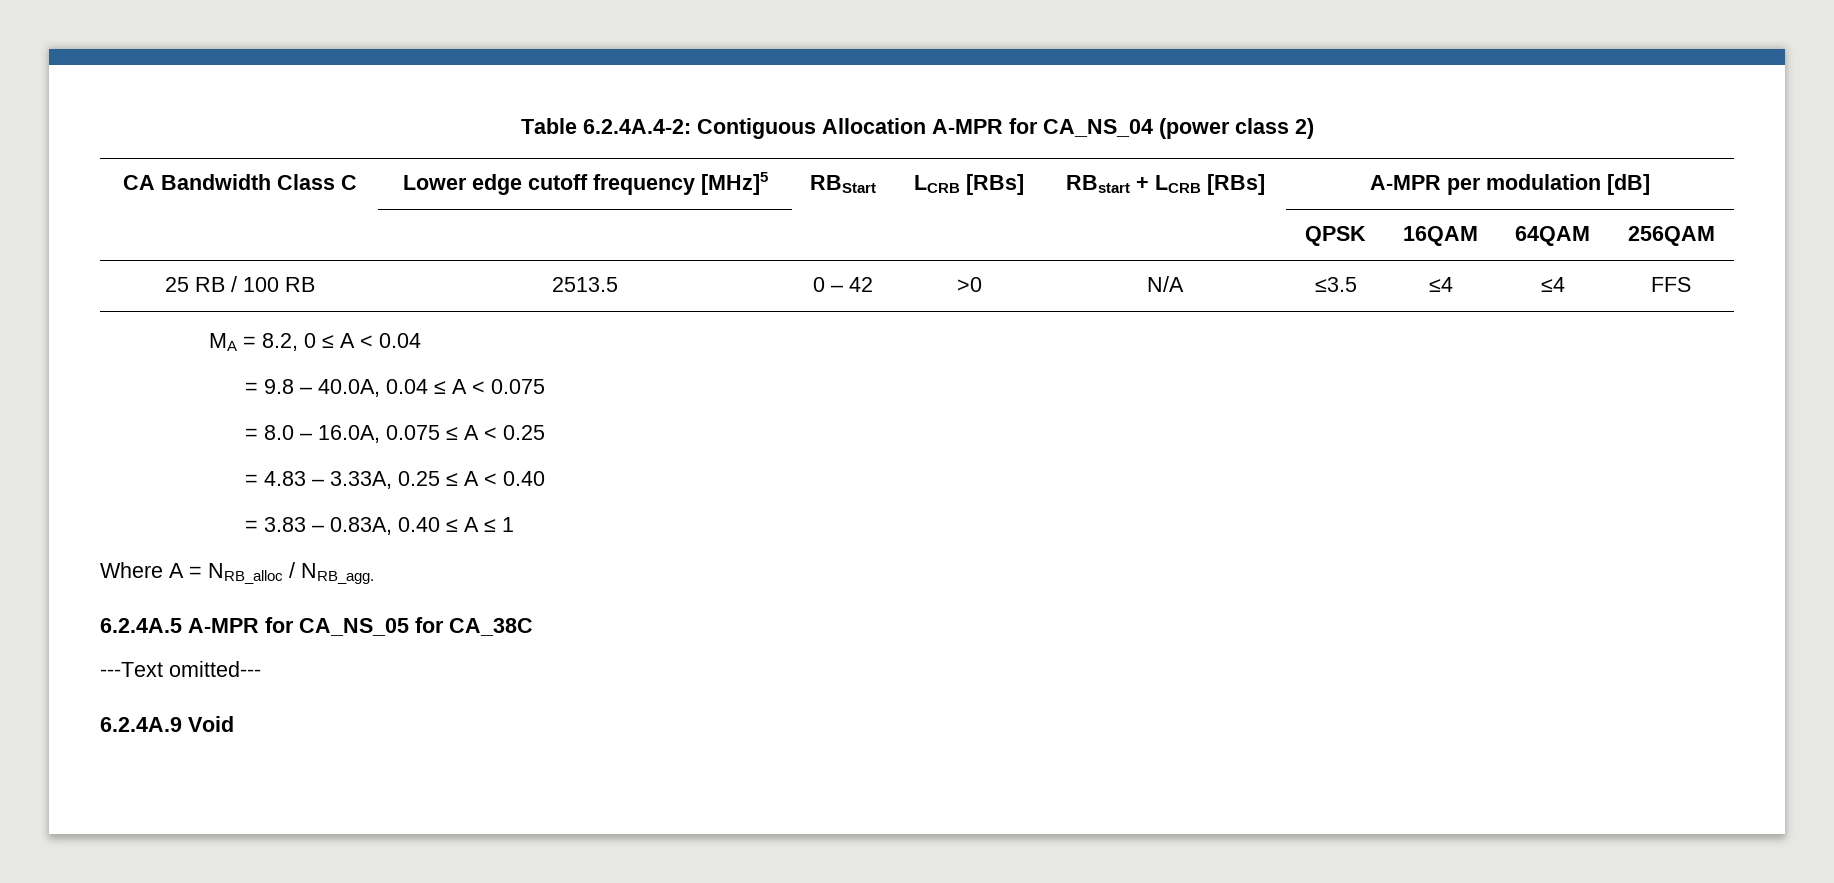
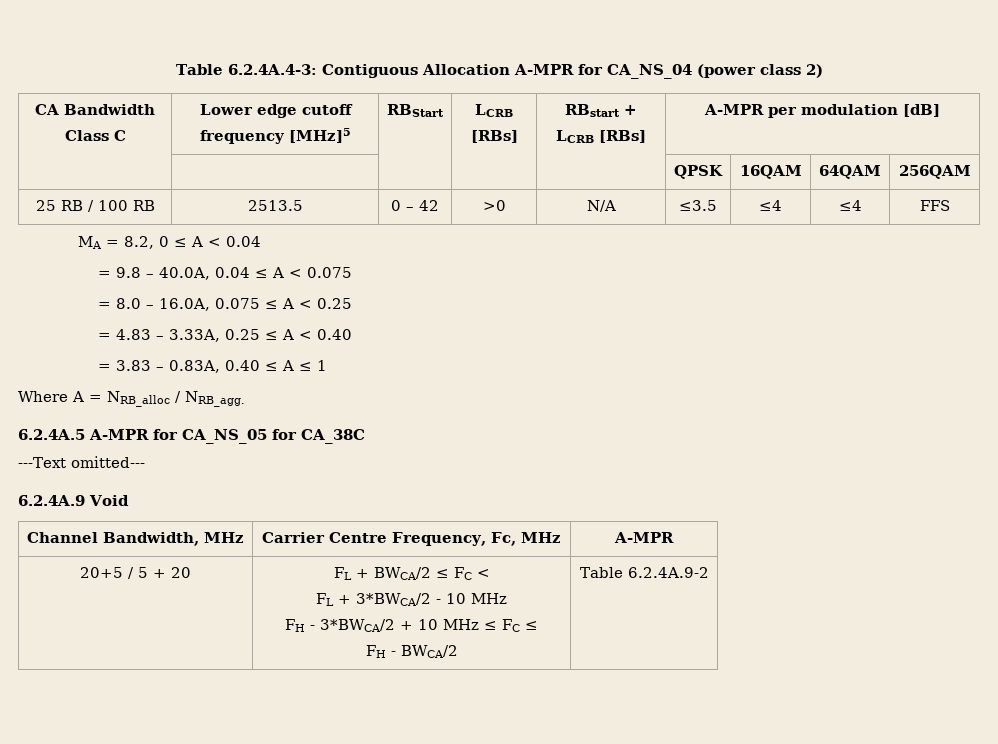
- Table 6.2.4A.4-2: Contiguous Allocation A-MPR for CA_NS_04 (power class 2)
+ Table 6.2.4A.4-3: Contiguous Allocation A-MPR for CA_NS_04 (power class 2)
+ Channel Bandwidth, MHz | Carrier Centre Frequency, Fc, MHz | A-MPR
+ 20+5 / 5 + 20 | FL + BWCA/2 ≤ FC <
+ FL + 3*BWCA/2 - 10 MHz
+ FH - 3*BWCA/2 + 10 MHz ≤ FC ≤
+ FH - BWCA/2 | Table 6.2.4A.9-2

